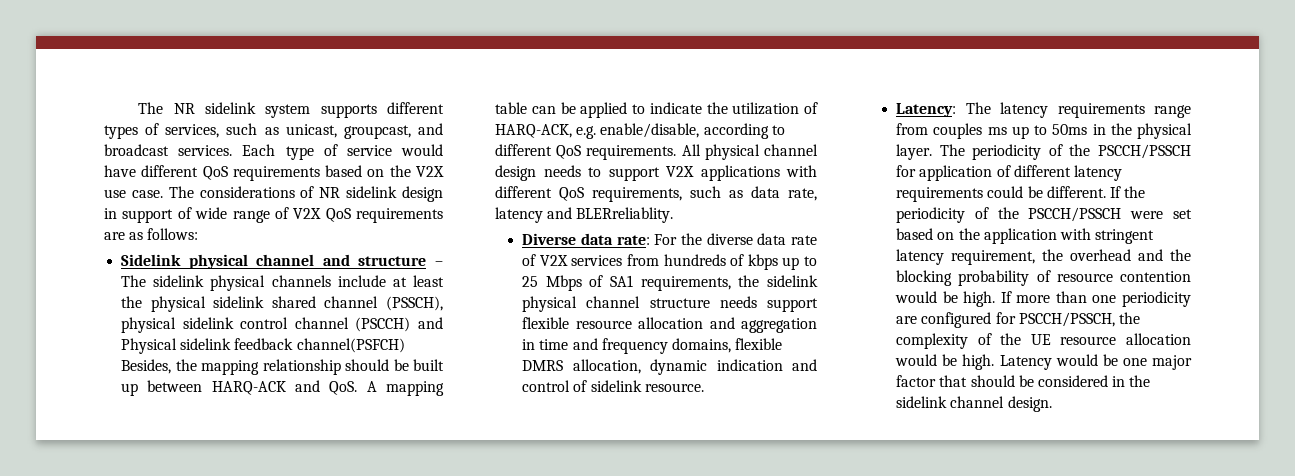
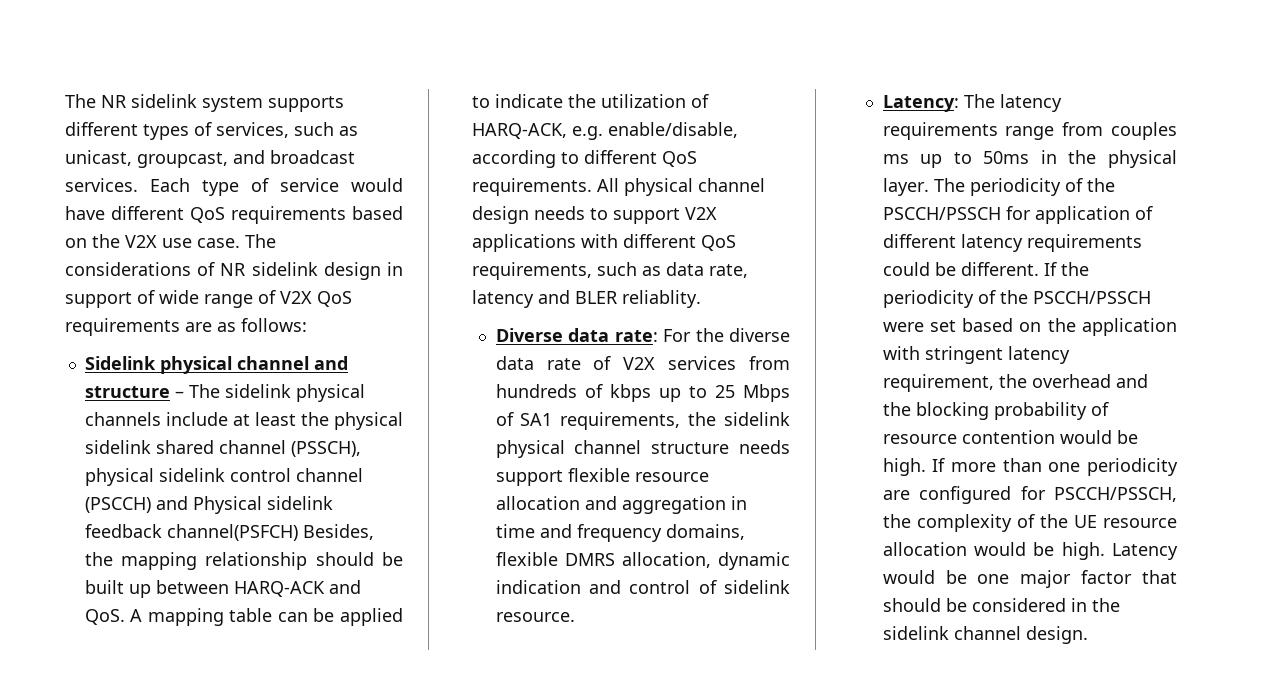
- All physical channel design needs to support V2X applications with different QoS requirements, such as data rate, latency and BLERreliablity.
+ All physical channel design needs to support V2X applications with different QoS requirements, such as data rate, latency and BLER reliablity.

